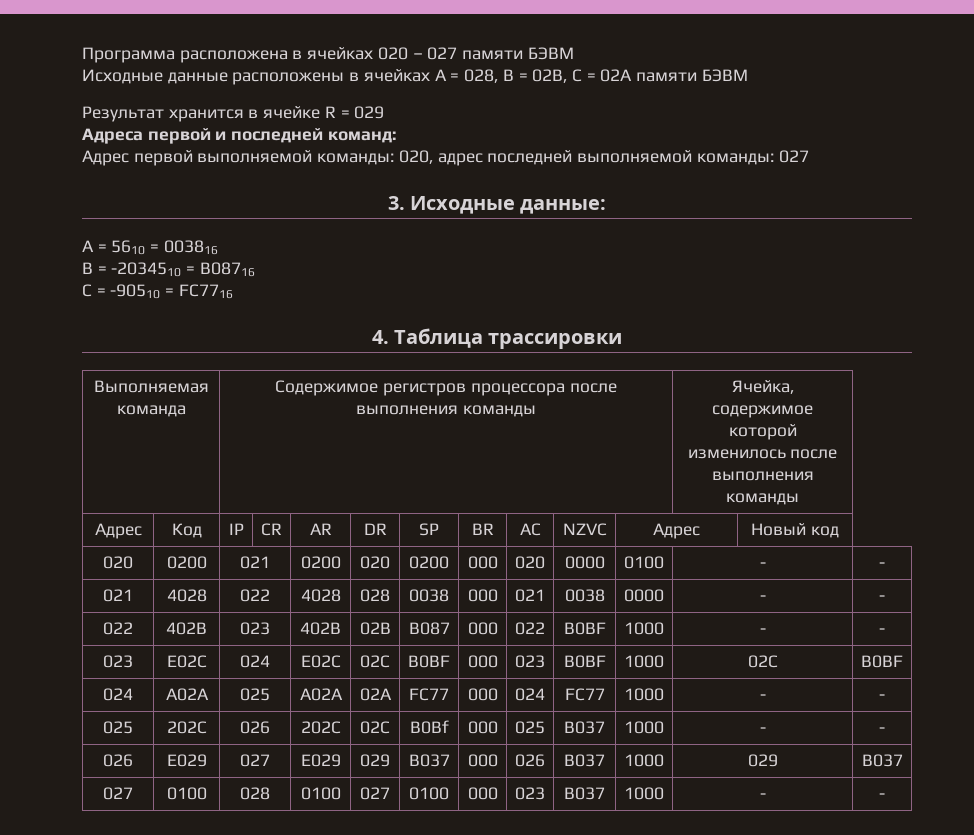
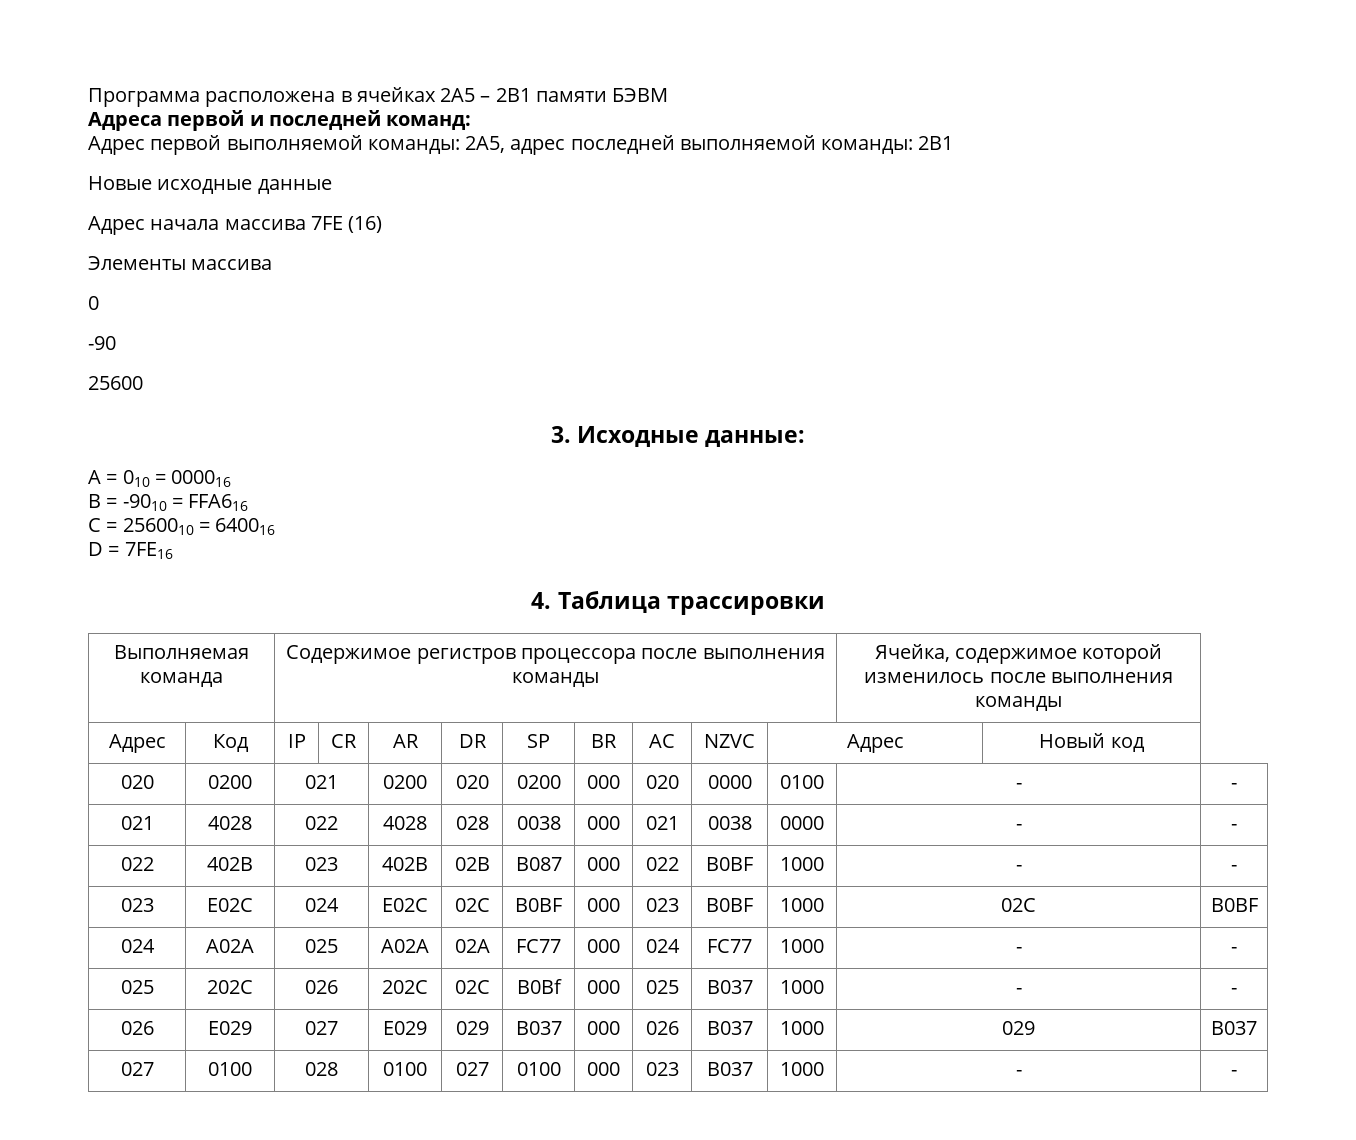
- Программа расположена в ячейках 020 – 027 памяти БЭВМ
- Исходные данные расположены в ячейках A = 028, B = 02B, C = 02A памяти БЭВМ
- Результат хранится в ячейке R = 029
+ Программа расположена в ячейках 2A5 – 2B1 памяти БЭВМ
- Адрес первой выполняемой команды: 020, адрес последней выполняемой команды: 027
+ Адрес первой выполняемой команды: 2A5, адрес последней выполняемой команды: 2B1
+ Новые исходные данные
+ Адрес начала массива 7FE (16)
+ Элементы массива
+ 0
+ -90
+ 25600
- A = 5610 = 003816
- В = -2034510 = B08716
- С = -90510 = FC7716
+ A = 010 = 000016
+ В = -9010 = FFA616
+ С = 2560010 = 640016
+ D = 7FE16

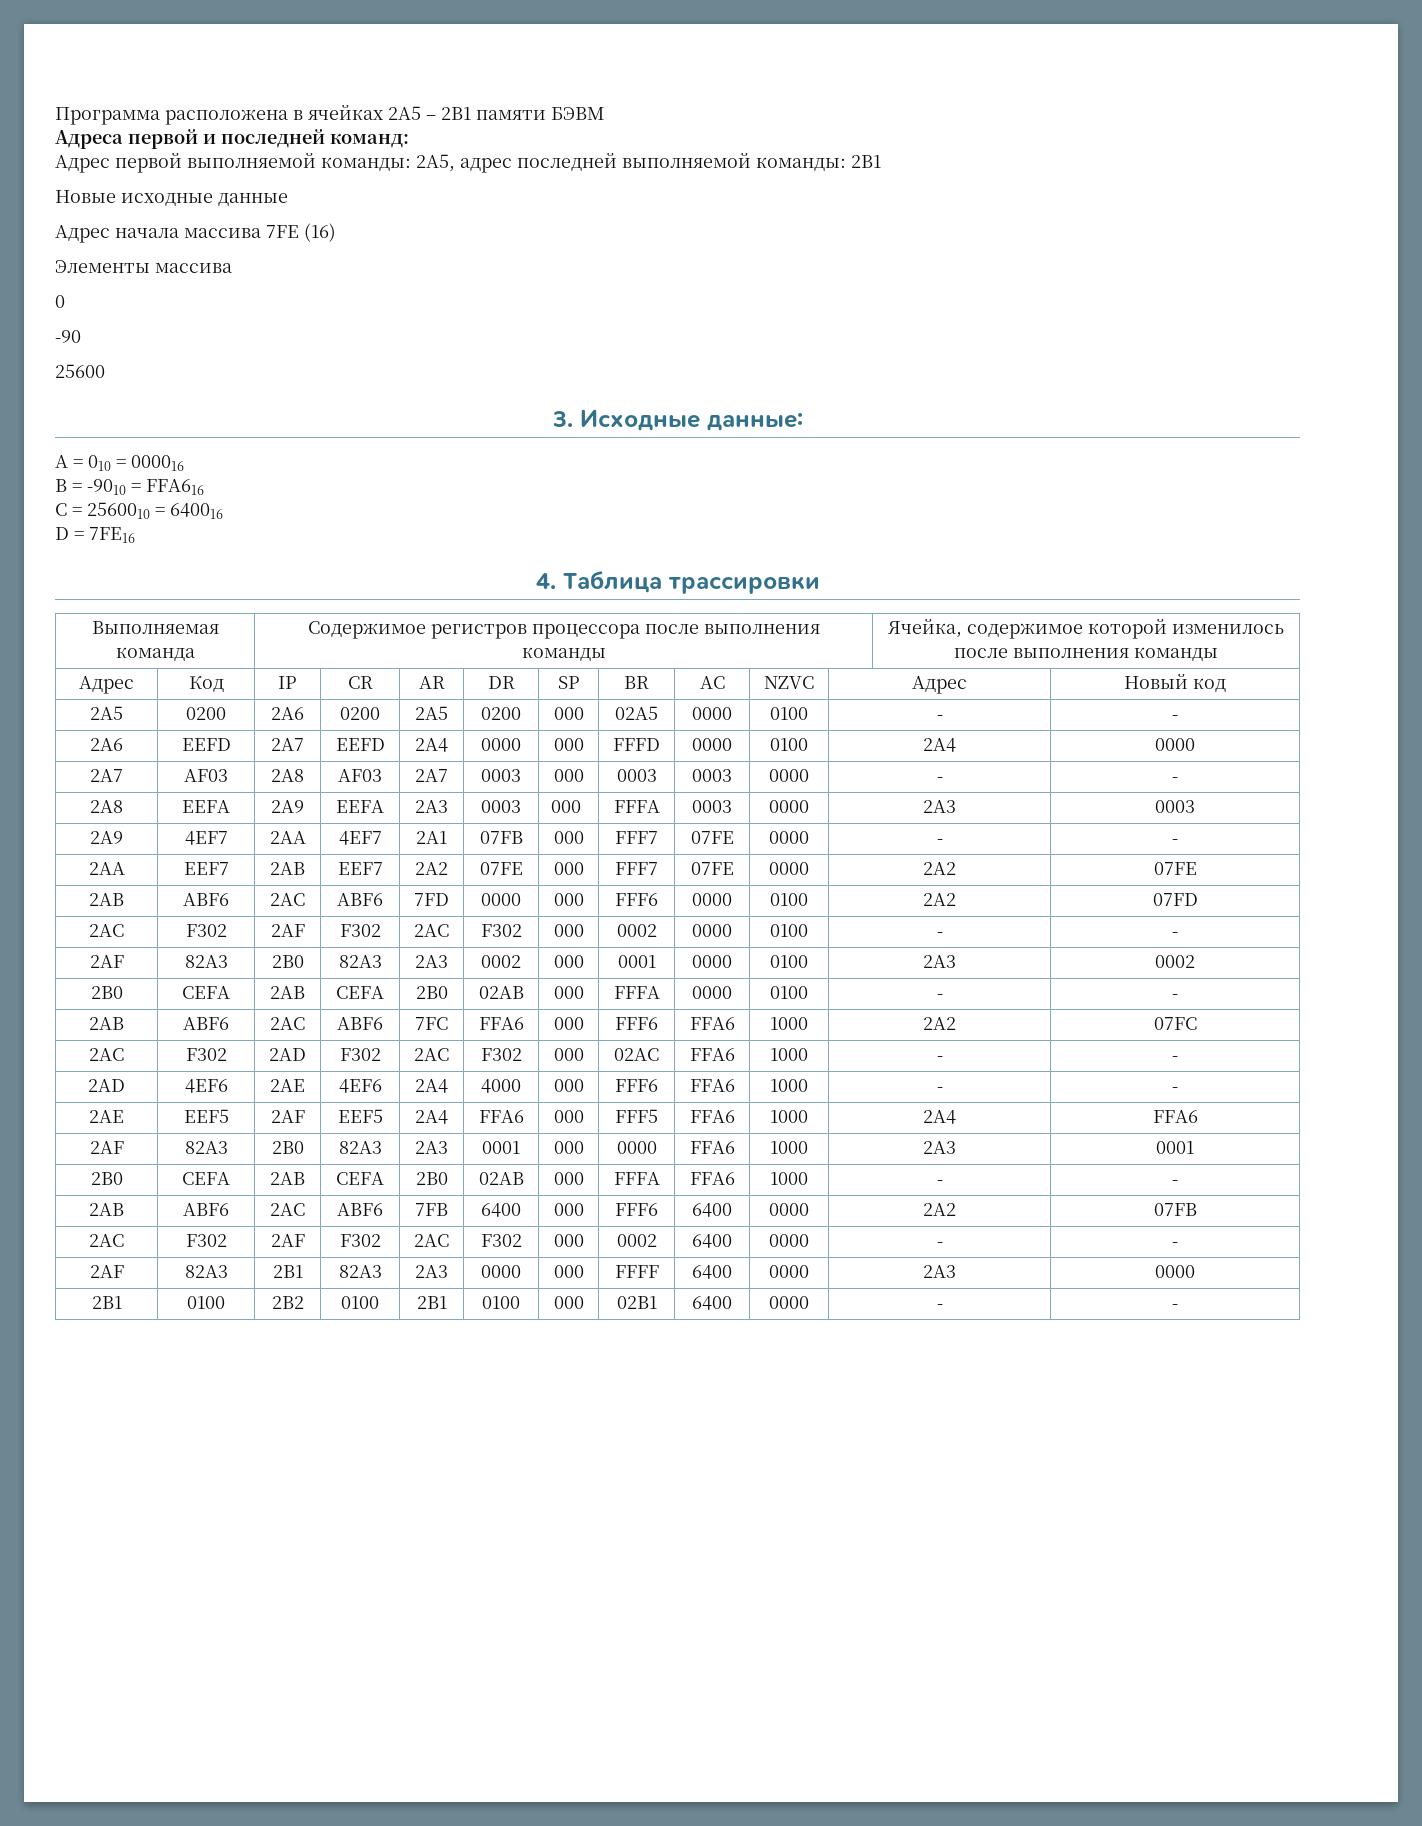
- 020 | 0200 | 021 | 0200 | 020 | 0200 | 000 | 020 | 0000 | 0100 | - | -
- 021 | 4028 | 022 | 4028 | 028 | 0038 | 000 | 021 | 0038 | 0000 | - | -
- 022 | 402B | 023 | 402B | 02B | B087 | 000 | 022 | B0BF | 1000 | - | -
- 023 | E02C | 024 | E02C | 02C | B0BF | 000 | 023 | B0BF | 1000 | 02C | B0BF
- 024 | A02A | 025 | A02A | 02A | FC77 | 000 | 024 | FC77 | 1000 | - | -
- 025 | 202C | 026 | 202C | 02C | B0Bf | 000 | 025 | B037 | 1000 | - | -
- 026 | E029 | 027 | E029 | 029 | B037 | 000 | 026 | B037 | 1000 | 029 | B037
- 027 | 0100 | 028 | 0100 | 027 | 0100 | 000 | 023 | B037 | 1000 | - | -
+ 2A5 | 0200 | 2A6 | 0200 | 2A5 | 0200 | 000 | 02A5 | 0000 | 0100 | - | -
+ 2A6 | EEFD | 2A7 | EEFD | 2A4 | 0000 | 000 | FFFD | 0000 | 0100 | 2A4 | 0000
+ 2A7 | AF03 | 2A8 | AF03 | 2A7 | 0003 | 000 | 0003 | 0003 | 0000 | - | -
+ 2A8 | EEFA | 2A9 | EEFA | 2A3 | 0003 | 000 | FFFA | 0003 | 0000 | 2A3 | 0003
+ 2A9 | 4EF7 | 2AA | 4EF7 | 2A1 | 07FB | 000 | FFF7 | 07FE | 0000 | - | -
+ 2AA | EEF7 | 2AB | EEF7 | 2A2 | 07FE | 000 | FFF7 | 07FE | 0000 | 2A2 | 07FE
+ 2AB | ABF6 | 2AC | ABF6 | 7FD | 0000 | 000 | FFF6 | 0000 | 0100 | 2A2 | 07FD
+ 2AC | F302 | 2AF | F302 | 2AC | F302 | 000 | 0002 | 0000 | 0100 | - | -
+ 2AF | 82A3 | 2B0 | 82A3 | 2A3 | 0002 | 000 | 0001 | 0000 | 0100 | 2A3 | 0002
+ 2B0 | CEFA | 2AB | CEFA | 2B0 | 02AB | 000 | FFFA | 0000 | 0100 | - | -
+ 2AB | ABF6 | 2AC | ABF6 | 7FC | FFA6 | 000 | FFF6 | FFA6 | 1000 | 2A2 | 07FC
+ 2AC | F302 | 2AD | F302 | 2AC | F302 | 000 | 02AC | FFA6 | 1000 | - | -
+ 2AD | 4EF6 | 2AE | 4EF6 | 2A4 | 4000 | 000 | FFF6 | FFA6 | 1000 | - | -
+ 2AE | EEF5 | 2AF | EEF5 | 2A4 | FFA6 | 000 | FFF5 | FFA6 | 1000 | 2A4 | FFA6
+ 2AF | 82A3 | 2B0 | 82A3 | 2A3 | 0001 | 000 | 0000 | FFA6 | 1000 | 2A3 | 0001
+ 2B0 | CEFA | 2AB | CEFA | 2B0 | 02AB | 000 | FFFA | FFA6 | 1000 | - | -
+ 2AB | ABF6 | 2AC | ABF6 | 7FB | 6400 | 000 | FFF6 | 6400 | 0000 | 2A2 | 07FB
+ 2AC | F302 | 2AF | F302 | 2AC | F302 | 000 | 0002 | 6400 | 0000 | - | -
+ 2AF | 82A3 | 2B1 | 82A3 | 2A3 | 0000 | 000 | FFFF | 6400 | 0000 | 2A3 | 0000
+ 2B1 | 0100 | 2B2 | 0100 | 2B1 | 0100 | 000 | 02B1 | 6400 | 0000 | - | -

